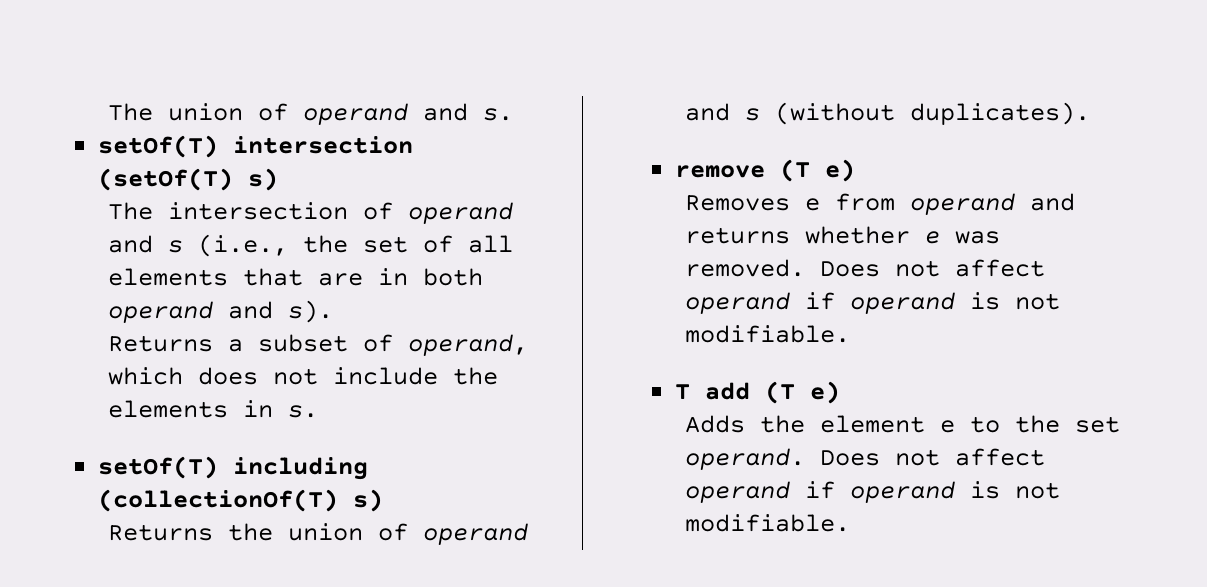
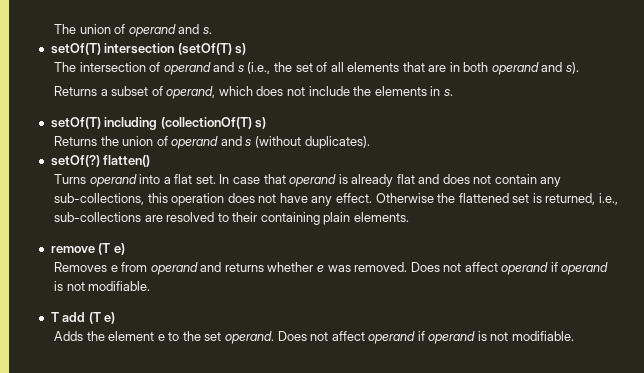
+ setOf(?) flatten()
+ Turns operand into a flat set. In case that operand is already flat and does not contain any sub-collections, this operation does not have any effect. Otherwise the flattened set is returned, i.e., sub-collections are resolved to their containing plain elements.

